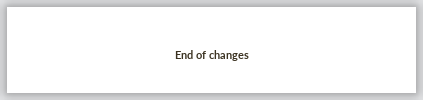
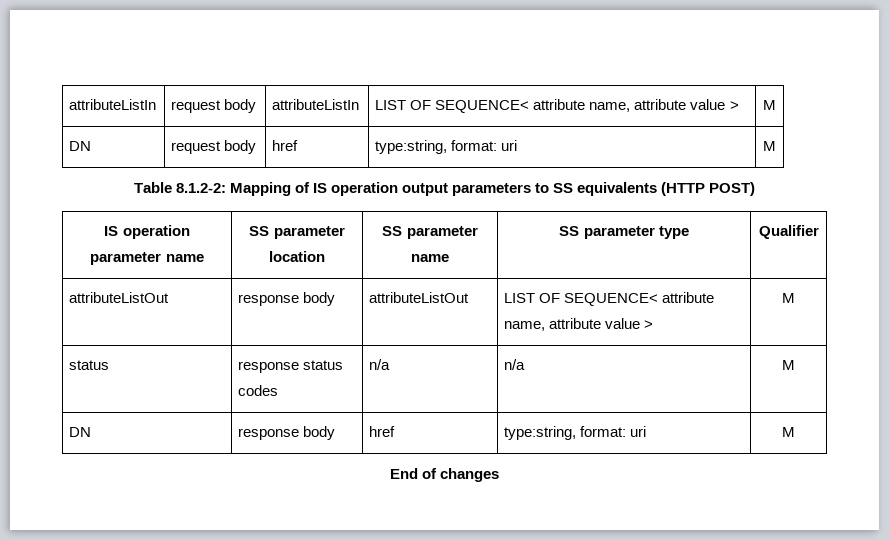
+ attributeListIn | request body | attributeListIn | LIST OF SEQUENCE< attribute name, attribute value > | M
+ DN | request body | href | type:string, format: uri | M
+ Table 8.1.2-2: Mapping of IS operation output parameters to SS equivalents (HTTP POST)
+ IS operation parameter name | SS parameter location | SS parameter name | SS parameter type | Qualifier
+ attributeListOut | response body | attributeListOut | LIST OF SEQUENCE< attribute name, attribute value > | M
+ status | response status codes | n/a | n/a | M
+ DN | response body | href | type:string, format: uri | M

